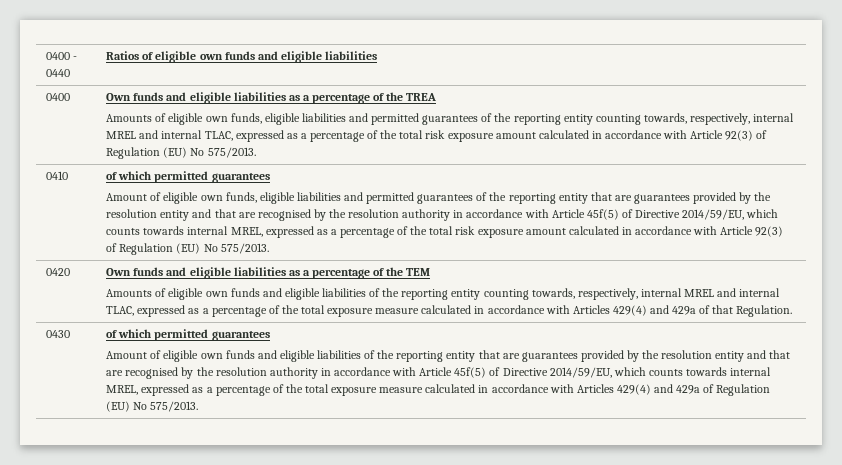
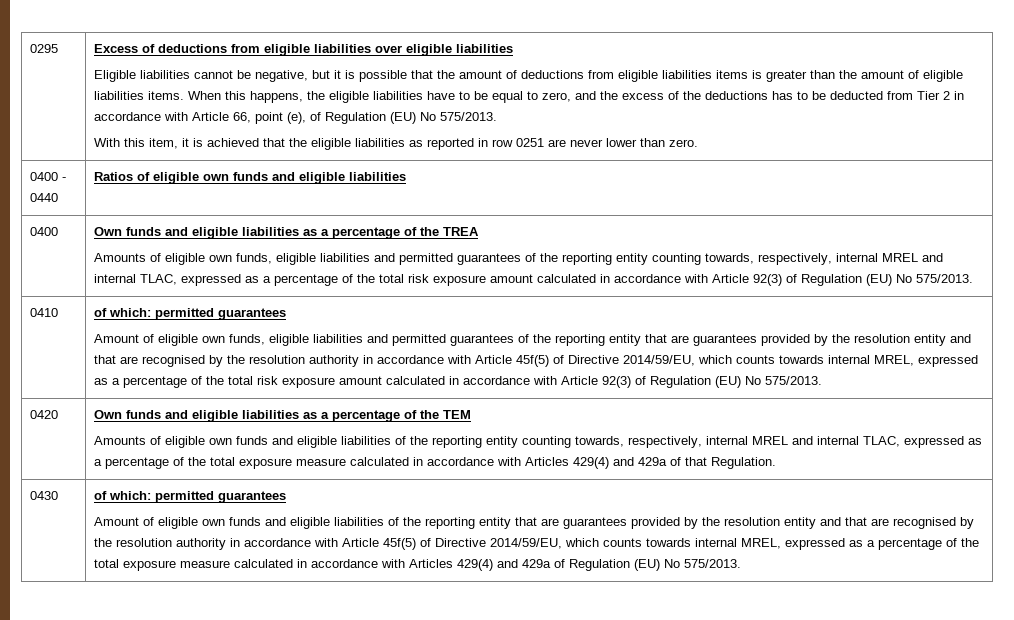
+ 0295 | Excess of deductions from eligible liabilities over eligible liabilities
+ Eligible liabilities cannot be negative, but it is possible that the amount of deductions from eligible liabilities items is greater than the amount of eligible liabilities items. When this happens, the eligible liabilities have to be equal to zero, and the excess of the deductions has to be deducted from Tier 2 in accordance with Article 66, point (e), of Regulation (EU) No 575/2013.
+ With this item, it is achieved that the eligible liabilities as reported in row 0251 are never lower than zero.
- 0410 | of which permitted guarantees
+ 0410 | of which: permitted guarantees
- 0430 | of which permitted guarantees
+ 0430 | of which: permitted guarantees

